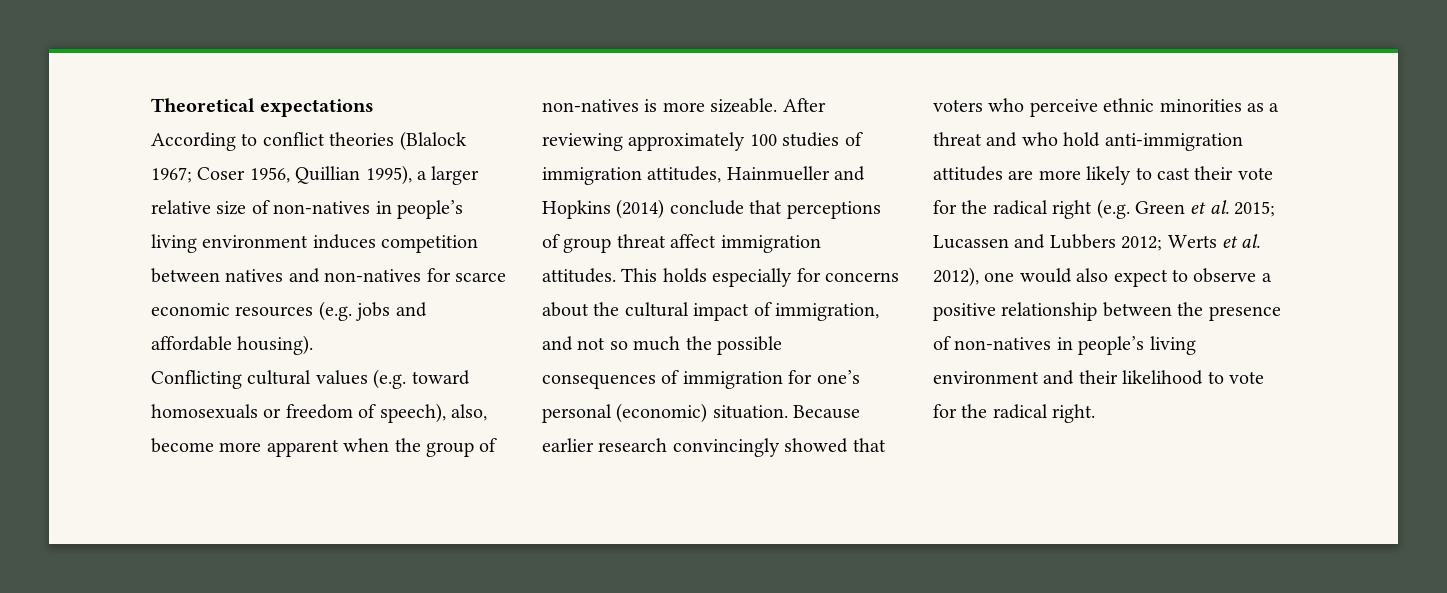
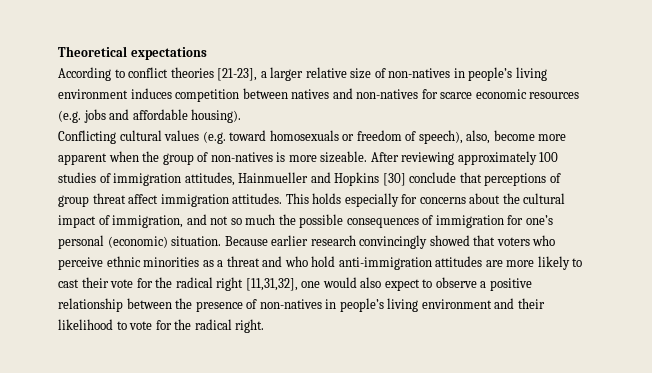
- According to conflict theories (Blalock 1967; Coser 1956, Quillian 1995), a larger relative size of non-natives in people’s living environment induces competition between natives and non-natives for scarce economic resources (e.g. jobs and affordable housing).
+ According to conflict theories [21-23], a larger relative size of non-natives in people’s living environment induces competition between natives and non-natives for scarce economic resources (e.g. jobs and affordable housing).
- After reviewing approximately 100 studies of immigration attitudes, Hainmueller and Hopkins (2014) conclude that perceptions of group threat affect immigration attitudes.
+ After reviewing approximately 100 studies of immigration attitudes, Hainmueller and Hopkins [30] conclude that perceptions of group threat affect immigration attitudes.
- Because earlier research convincingly showed that voters who perceive ethnic minorities as a threat and who hold anti-immigration attitudes are more likely to cast their vote for the radical right (e.g. Green et al. 2015; Lucassen and Lubbers 2012; Werts et al. 2012), one would also expect to observe a positive relationship between the presence of non-natives in people’s living environment and their likelihood to vote for the radical right.
+ Because earlier research convincingly showed that voters who perceive ethnic minorities as a threat and who hold anti-immigration attitudes are more likely to cast their vote for the radical right [11,31,32], one would also expect to observe a positive relationship between the presence of non-natives in people’s living environment and their likelihood to vote for the radical right.

